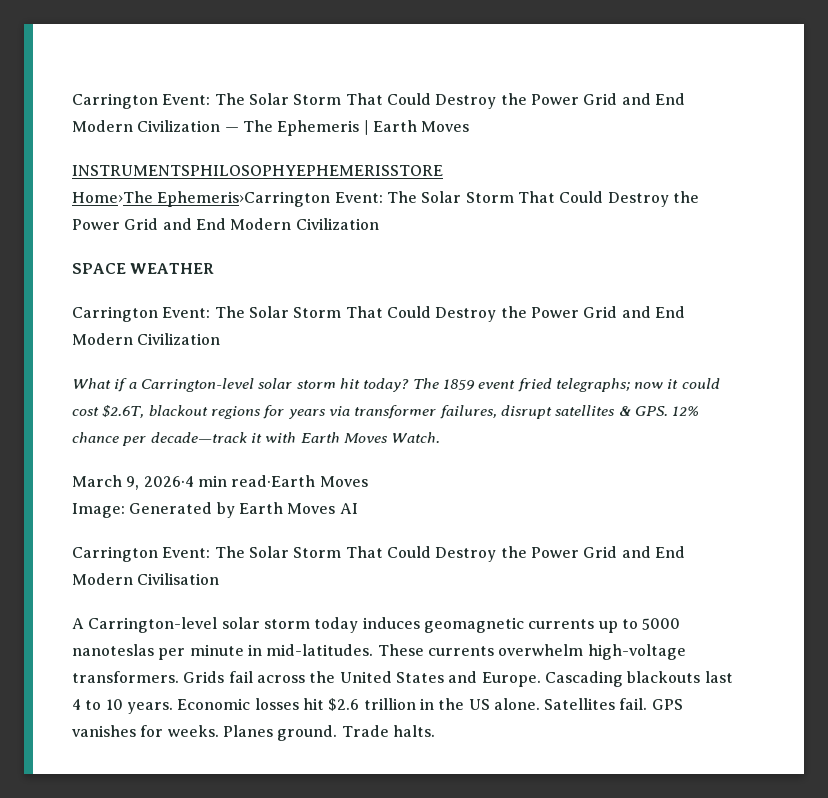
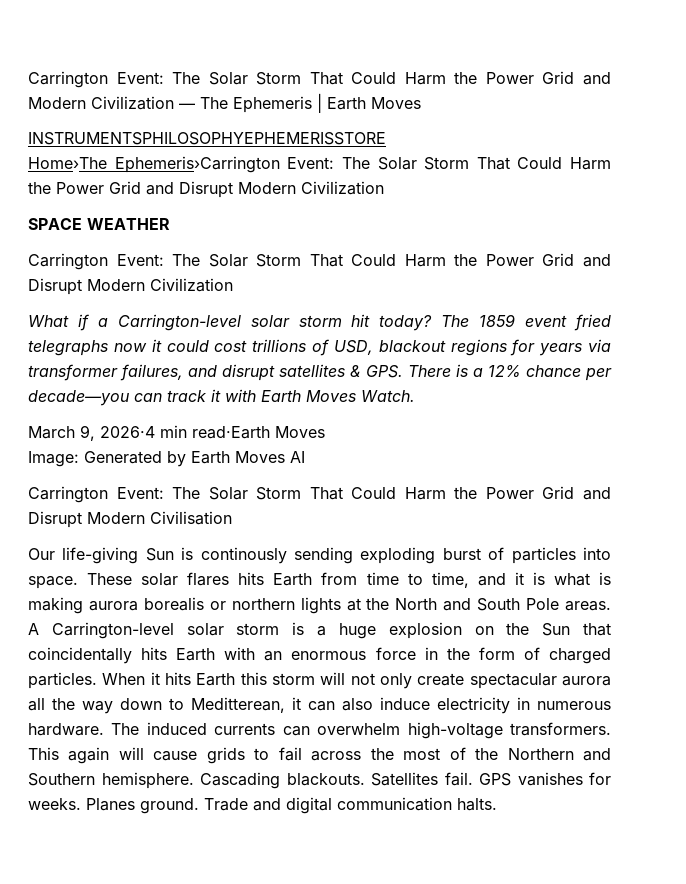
- Carrington Event: The Solar Storm That Could Destroy the Power Grid and End Modern Civilization — The Ephemeris | Earth Moves
+ Carrington Event: The Solar Storm That Could Harm the Power Grid and Modern Civilization — The Ephemeris | Earth Moves
- Home›The Ephemeris›Carrington Event: The Solar Storm That Could Destroy the Power Grid and End Modern Civilization
+ Home›The Ephemeris›Carrington Event: The Solar Storm That Could Harm the Power Grid and Disrupt Modern Civilization
  SPACE WEATHER
- Carrington Event: The Solar Storm That Could Destroy the Power Grid and End Modern Civilization
+ Carrington Event: The Solar Storm That Could Harm the Power Grid and Disrupt Modern Civilization
- The 1859 event fried telegraphs; now it could cost $2.6T, blackout regions for years via transformer failures, disrupt satellites & GPS. 12% chance per decade—track it with Earth Moves Watch.
+ The 1859 event fried telegraphs now it could cost trillions of USD, blackout regions for years via transformer failures, and disrupt satellites & GPS. There is a 12% chance per decade—you can track it with Earth Moves Watch.
- Carrington Event: The Solar Storm That Could Destroy the Power Grid and End Modern Civilisation
+ Carrington Event: The Solar Storm That Could Harm the Power Grid and Disrupt Modern Civilisation
- A Carrington-level solar storm today induces geomagnetic currents up to 5000 nanoteslas per minute in mid-latitudes. These currents overwhelm high-voltage transformers. Grids fail across the United States and Europe. Cascading blackouts last 4 to 10 years. Economic losses hit $2.6 trillion in the US alone.
+ Our life-giving Sun is continously sending exploding burst of particles into space. These solar flares hits Earth from time to time, and it is what is making aurora borealis or northern lights at the North and South Pole areas. A Carrington-level solar storm is a huge explosion on the Sun that coincidentally hits Earth with an enormous force in the form of charged particles. When it hits Earth this storm will not only create spectacular aurora all the way down to Meditterean, it can also induce electricity in numerous hardware. The induced currents can overwhelm high-voltage transformers. This again will cause grids to fail across the most of the Northern and Southern hemisphere. Cascading blackouts.
- Trade halts.
+ Trade and digital communication halts.

